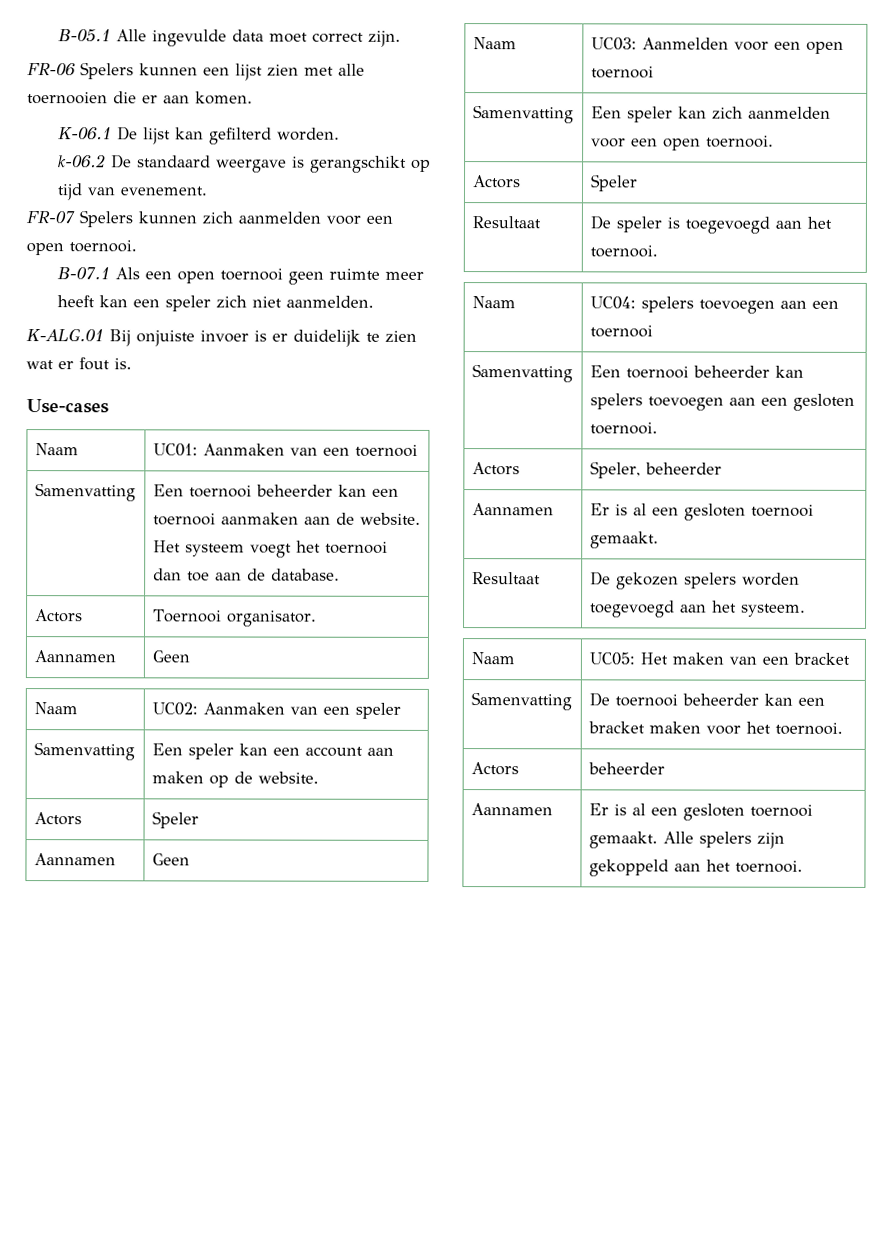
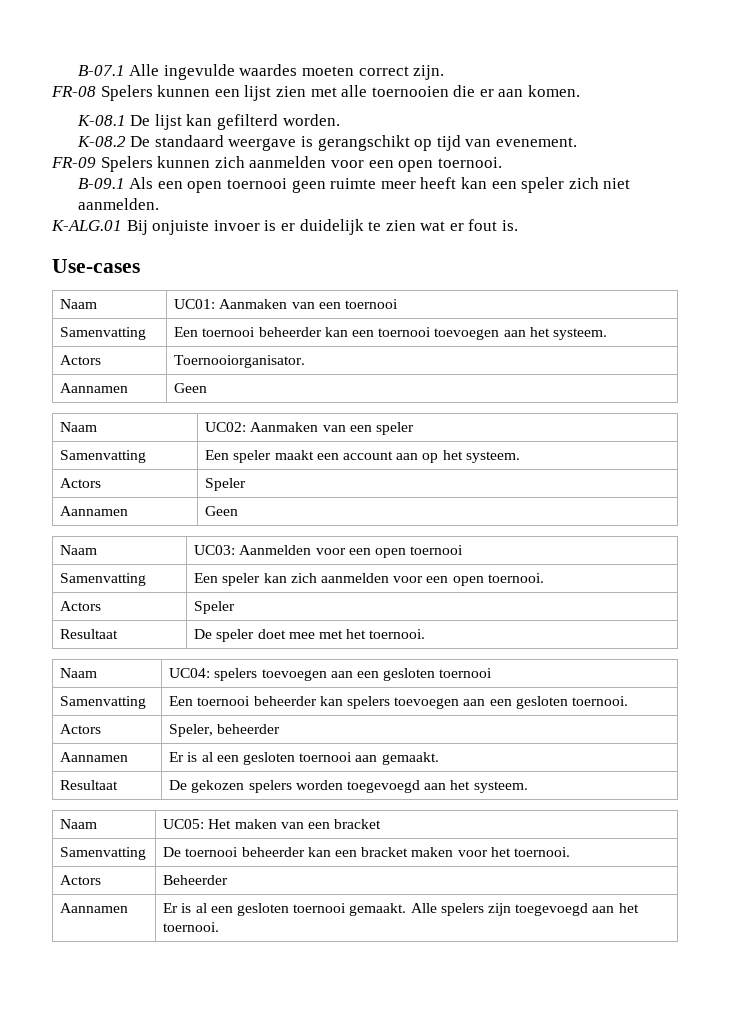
- B-05.1 Alle ingevulde data moet correct zijn.
+ B-07.1 Alle ingevulde waardes moeten correct zijn.
- FR-06 Spelers kunnen een lijst zien met alle toernooien die er aan komen.
+ FR-08 Spelers kunnen een lijst zien met alle toernooien die er aan komen.
- K-06.1 De lijst kan gefilterd worden.
+ K-08.1 De lijst kan gefilterd worden.
- k-06.2 De standaard weergave is gerangschikt op tijd van evenement.
+ K-08.2 De standaard weergave is gerangschikt op tijd van evenement.
- FR-07 Spelers kunnen zich aanmelden voor een open toernooi.
+ FR-09 Spelers kunnen zich aanmelden voor een open toernooi.
- B-07.1 Als een open toernooi geen ruimte meer heeft kan een speler zich niet aanmelden.
+ B-09.1 Als een open toernooi geen ruimte meer heeft kan een speler zich niet aanmelden.
- Samenvatting | Een toernooi beheerder kan een toernooi aanmaken aan de website. Het systeem voegt het toernooi dan toe aan de database.
- Actors | Toernooi organisator.
+ Samenvatting | Een toernooi beheerder kan een toernooi toevoegen aan het systeem.
+ Actors | Toernooiorganisator.
- Samenvatting | Een speler kan een account aan maken op de website.
+ Samenvatting | Een speler maakt een account aan op het systeem.
- Resultaat | De speler is toegevoegd aan het toernooi.
+ Resultaat | De speler doet mee met het toernooi.
- Naam | UC04: spelers toevoegen aan een toernooi
+ Naam | UC04: spelers toevoegen aan een gesloten toernooi
  Actors | Speler, beheerder
- Aannamen | Er is al een gesloten toernooi gemaakt.
+ Aannamen | Er is al een gesloten toernooi aan gemaakt.
- Actors | beheerder
+ Actors | Beheerder
- Aannamen | Er is al een gesloten toernooi gemaakt. Alle spelers zijn gekoppeld aan het toernooi.
+ Aannamen | Er is al een gesloten toernooi gemaakt. Alle spelers zijn toegevoegd aan het toernooi.

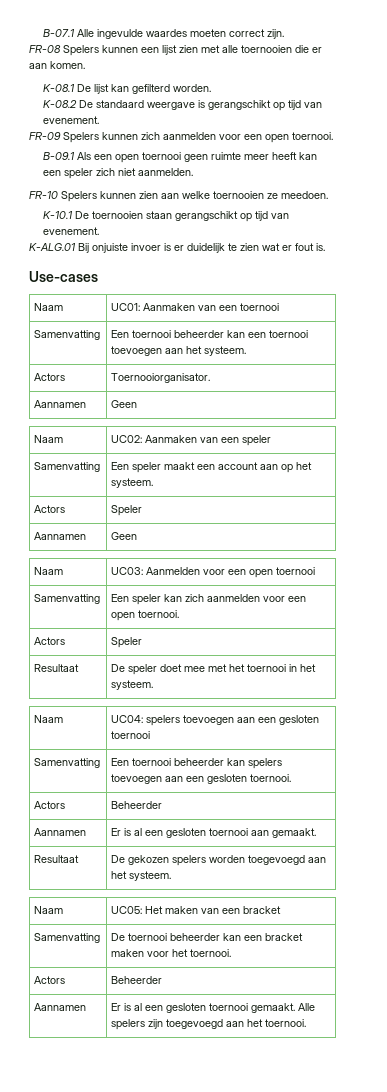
+ FR-10 Spelers kunnen zien aan welke toernooien ze meedoen.
+ K-10.1 De toernooien staan gerangschikt op tijd van evenement.
- Resultaat | De speler doet mee met het toernooi.
+ Resultaat | De speler doet mee met het toernooi in het systeem.
  Samenvatting | Een toernooi beheerder kan spelers toevoegen aan een gesloten toernooi.
- Actors | Speler, beheerder
+ Actors | Beheerder

